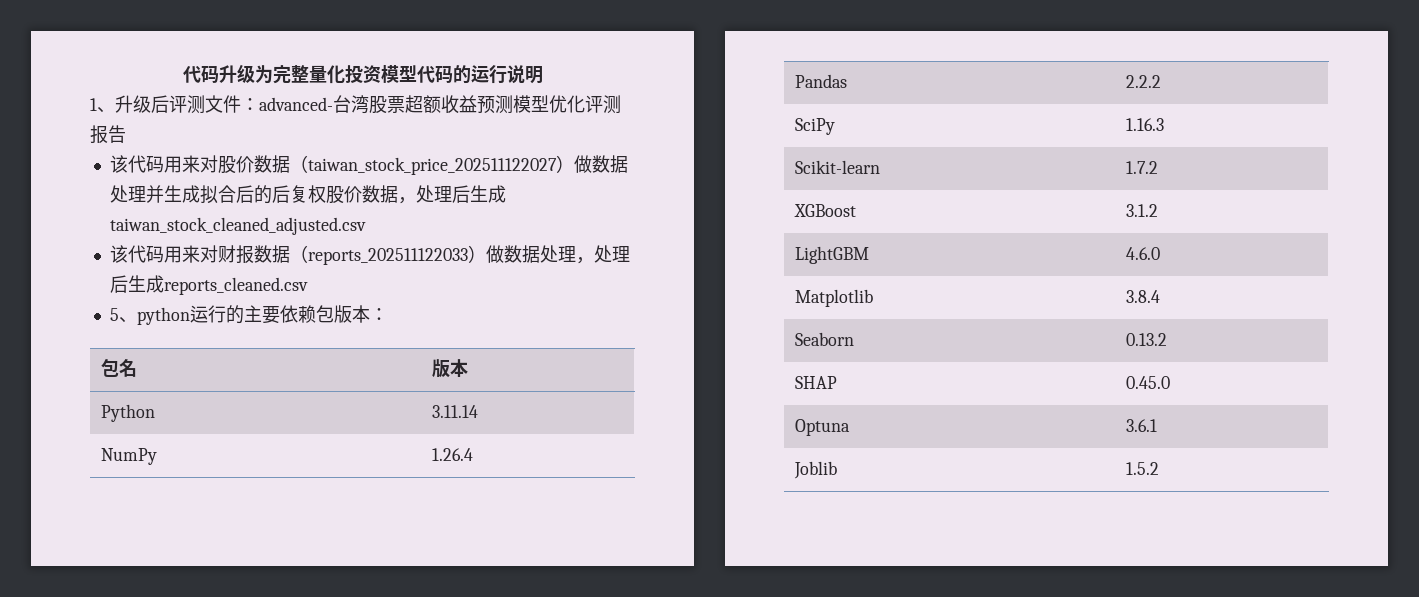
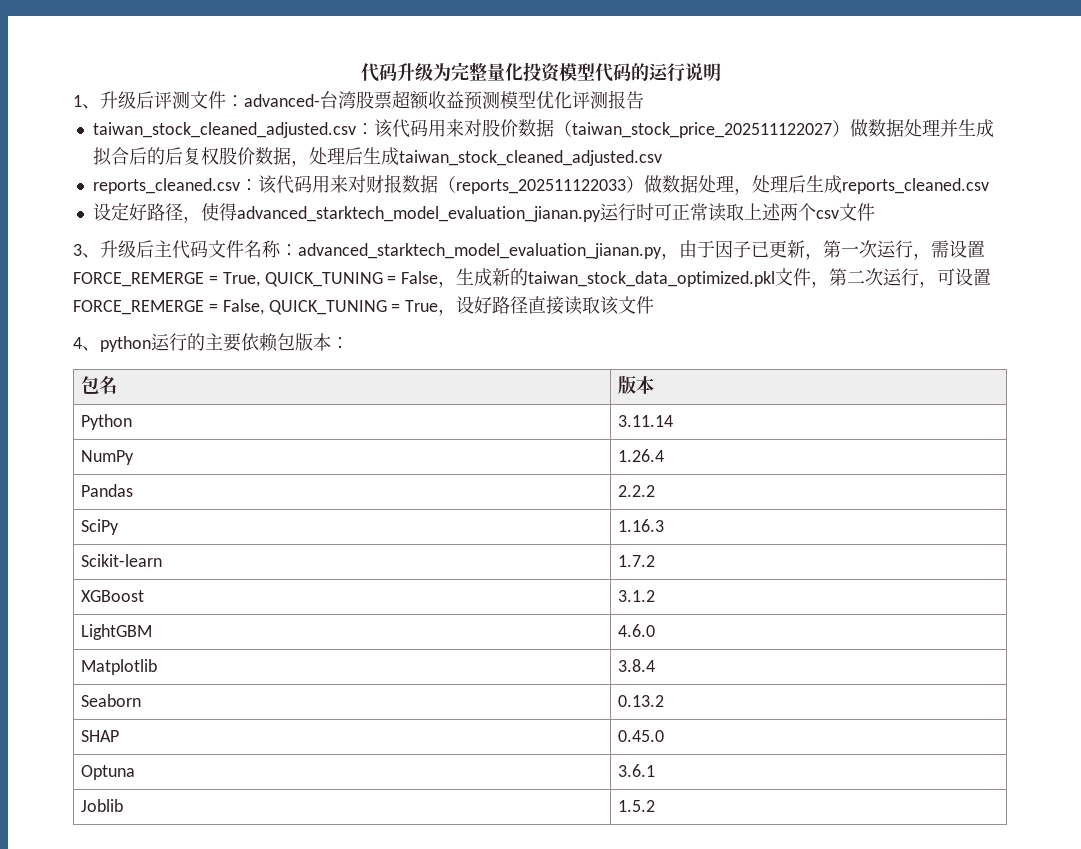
- 该代码用来对股价数据（taiwan_stock_price_202511122027）做数据处理并生成拟合后的后复权股价数据，处理后生成taiwan_stock_cleaned_adjusted.csv
+ taiwan_stock_cleaned_adjusted.csv：该代码用来对股价数据（taiwan_stock_price_202511122027）做数据处理并生成拟合后的后复权股价数据，处理后生成taiwan_stock_cleaned_adjusted.csv
- 该代码用来对财报数据（reports_202511122033）做数据处理，处理后生成reports_cleaned.csv
+ reports_cleaned.csv：该代码用来对财报数据（reports_202511122033）做数据处理，处理后生成reports_cleaned.csv
- 5、python运行的主要依赖包版本：
+ 设定好路径，使得advanced_starktech_model_evaluation_jianan.py运行时可正常读取上述两个csv文件
+ 3、升级后主代码文件名称：advanced_starktech_model_evaluation_jianan.py，由于因子已更新，第一次运行，需设置FORCE_REMERGE = True, QUICK_TUNING = False，生成新的taiwan_stock_data_optimized.pkl文件，第二次运行，可设置FORCE_REMERGE = False, QUICK_TUNING = True，设好路径直接读取该文件
+ 4、python运行的主要依赖包版本：

